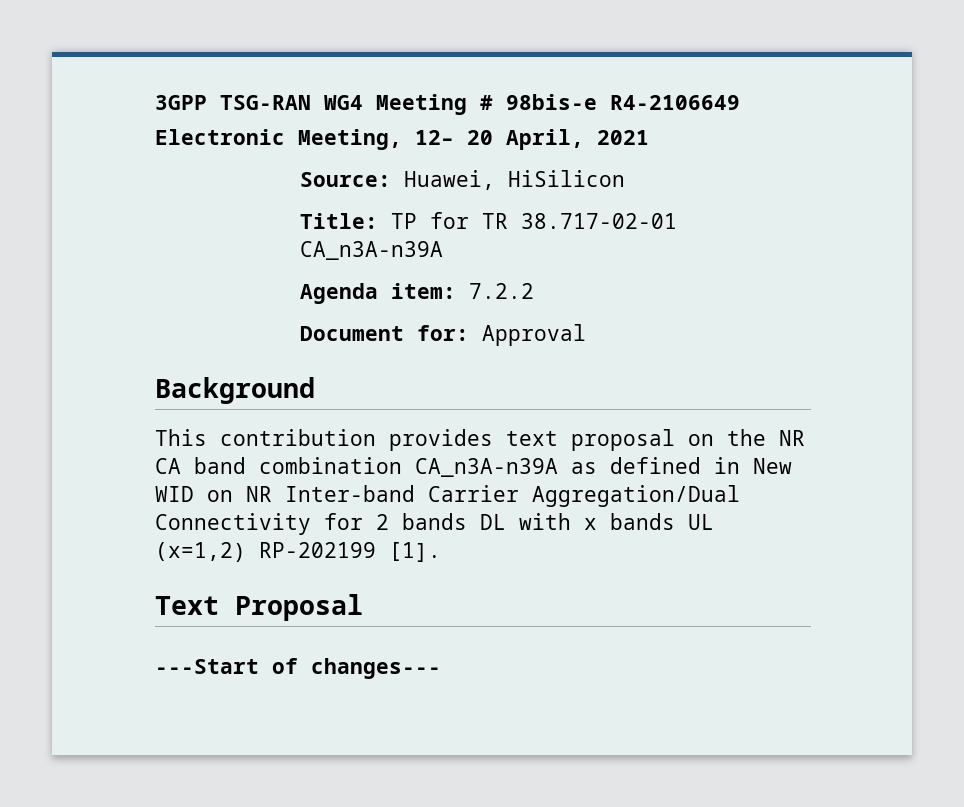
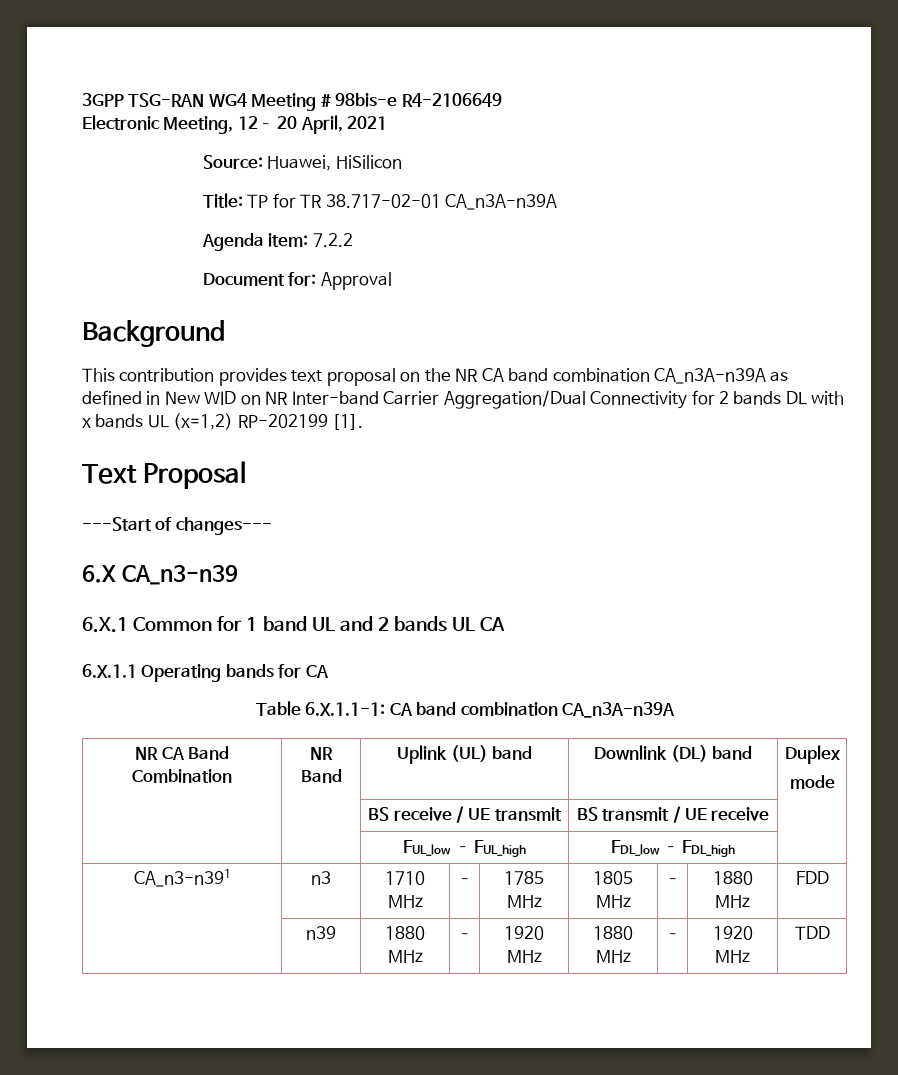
+ 6.X CA_n3-n39
+ 6.X.1 Common for 1 band UL and 2 bands UL CA
+ 6.X.1.1 Operating bands for CA
+ Table 6.X.1.1-1: CA band combination CA_n3A-n39A
+ NR CA Band Combination | NR Band | Uplink (UL) band | Downlink (DL) band | Duplex
+ mode
+ | | BS receive / UE transmit | BS transmit / UE receive |
+ | | FUL_low – FUL_high | FDL_low – FDL_high |
+ CA_n3-n391 | n3 | 1710 MHz | – | 1785 MHz | 1805 MHz | – | 1880 MHz | FDD
+ | n39 | 1880 MHz | – | 1920 MHz | 1880 MHz | – | 1920 MHz | TDD

